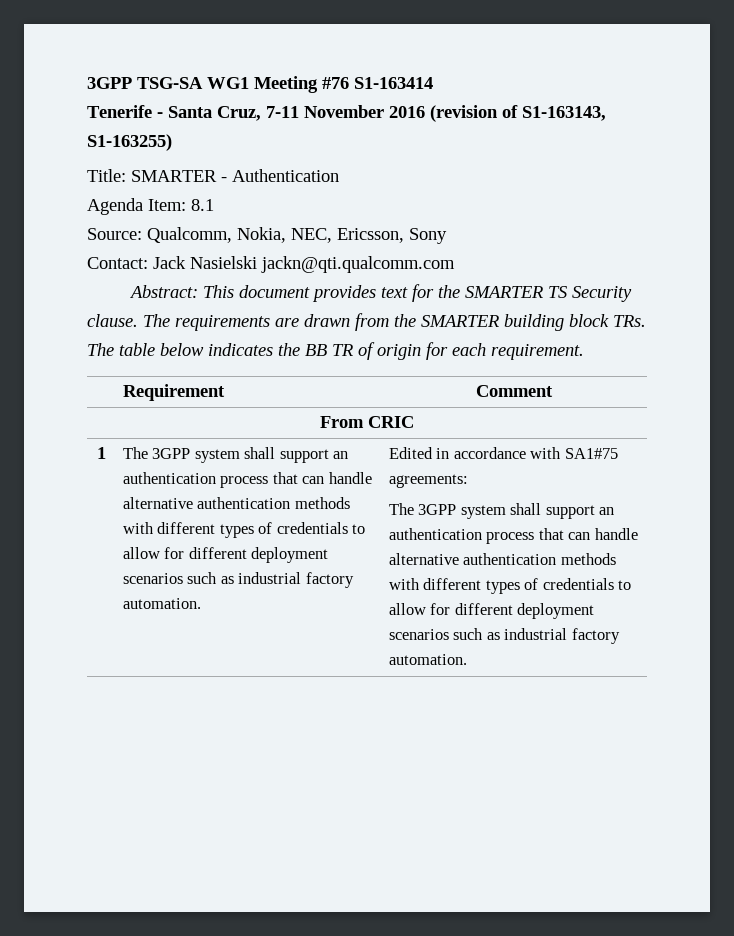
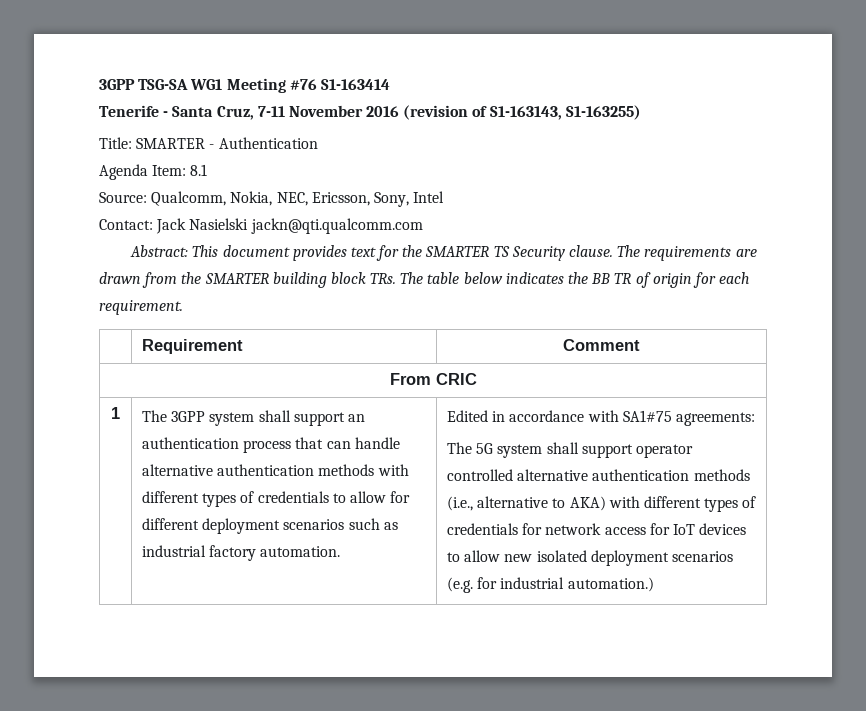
- Source: Qualcomm, Nokia, NEC, Ericsson, Sony
+ Source: Qualcomm, Nokia, NEC, Ericsson, Sony, Intel
  Edited in accordance with SA1#75 agreements:
- The 3GPP system shall support an authentication process that can handle alternative authentication methods with different types of credentials to allow for different deployment scenarios such as industrial factory automation.
+ The 5G system shall support operator controlled alternative authentication methods (i.e., alternative to AKA) with different types of credentials for network access for IoT devices to allow new isolated deployment scenarios (e.g. for industrial automation.)

